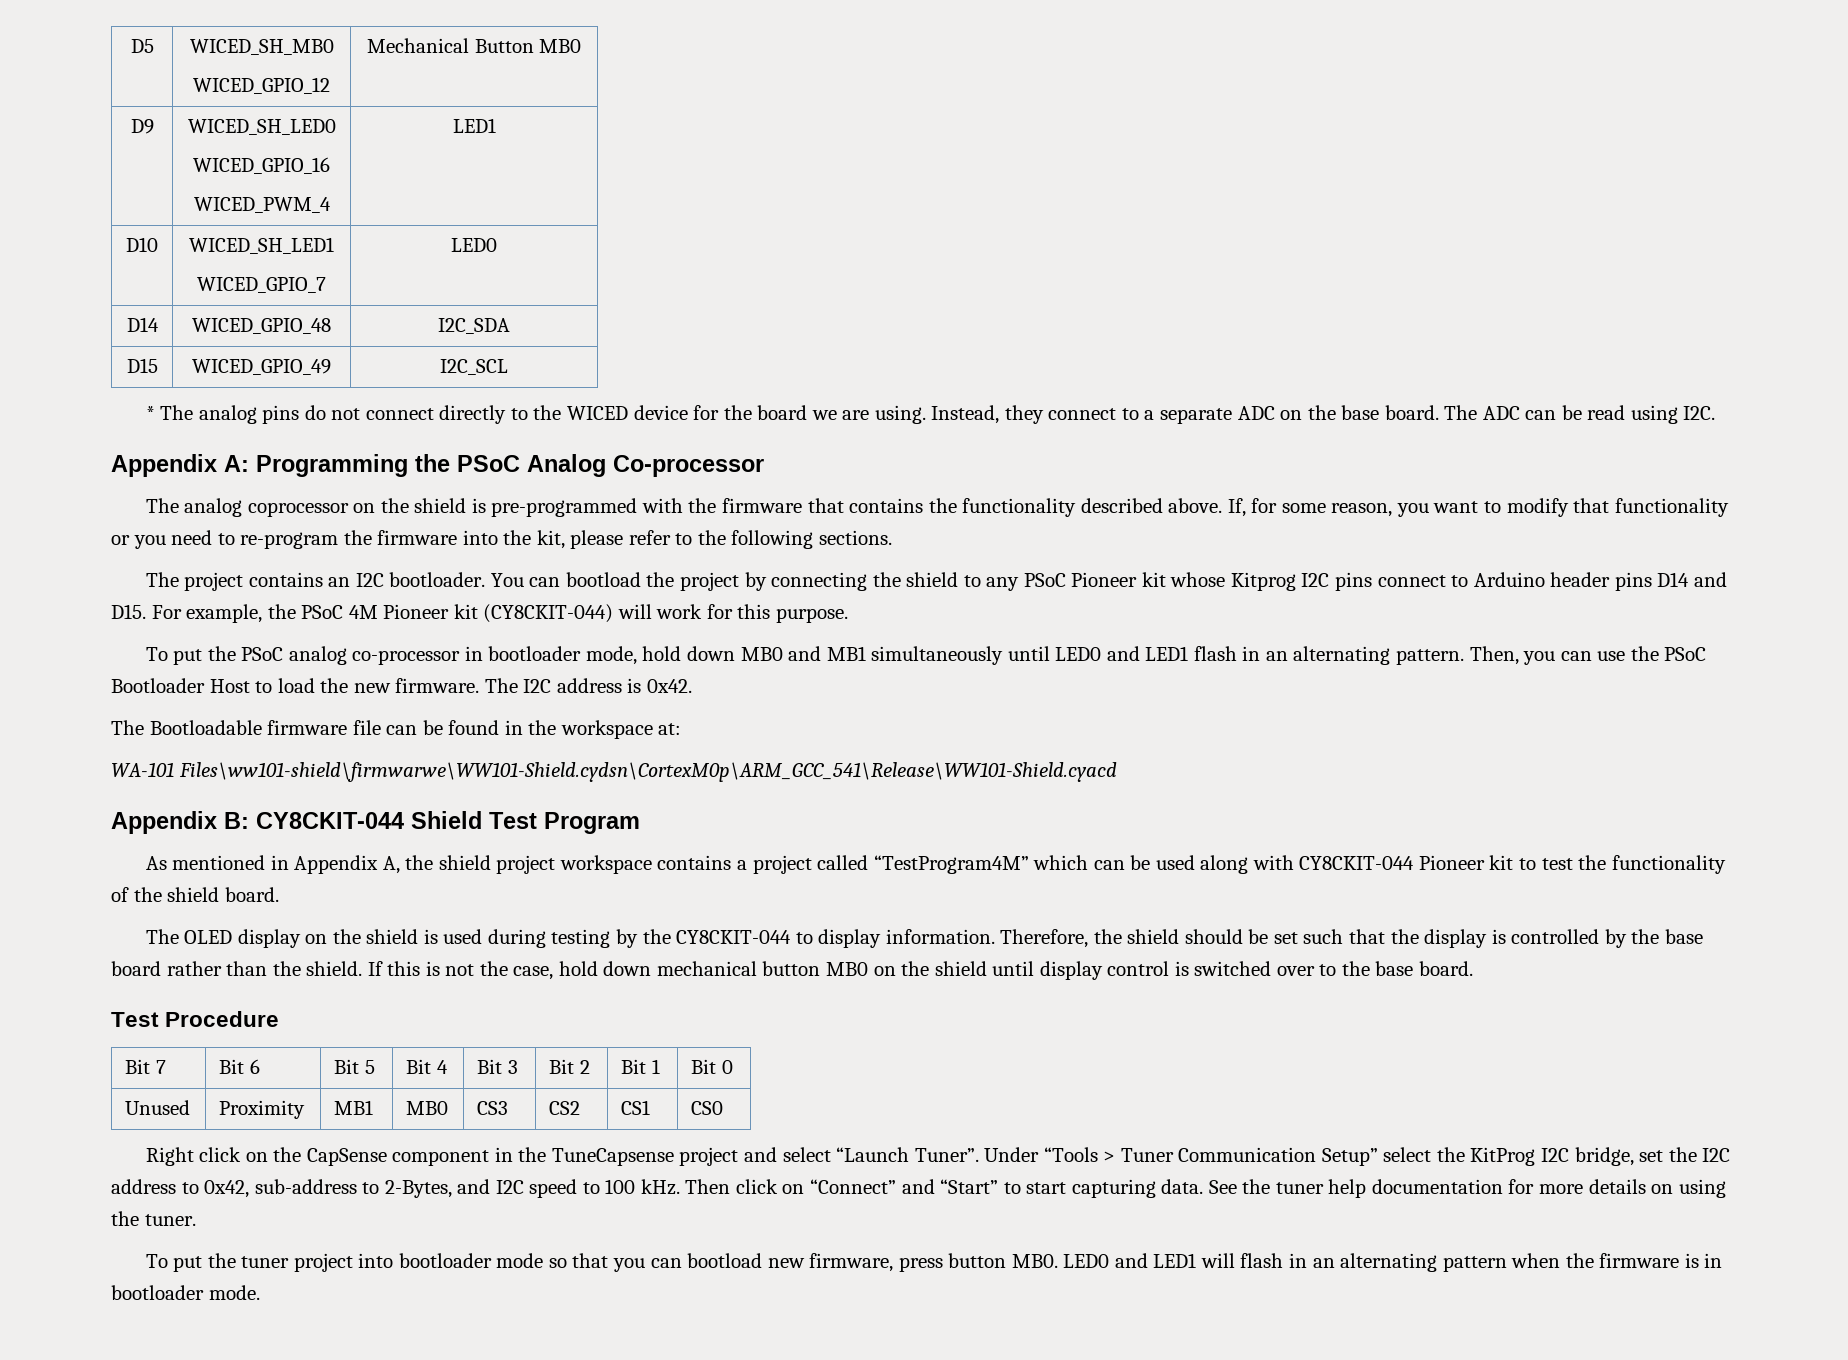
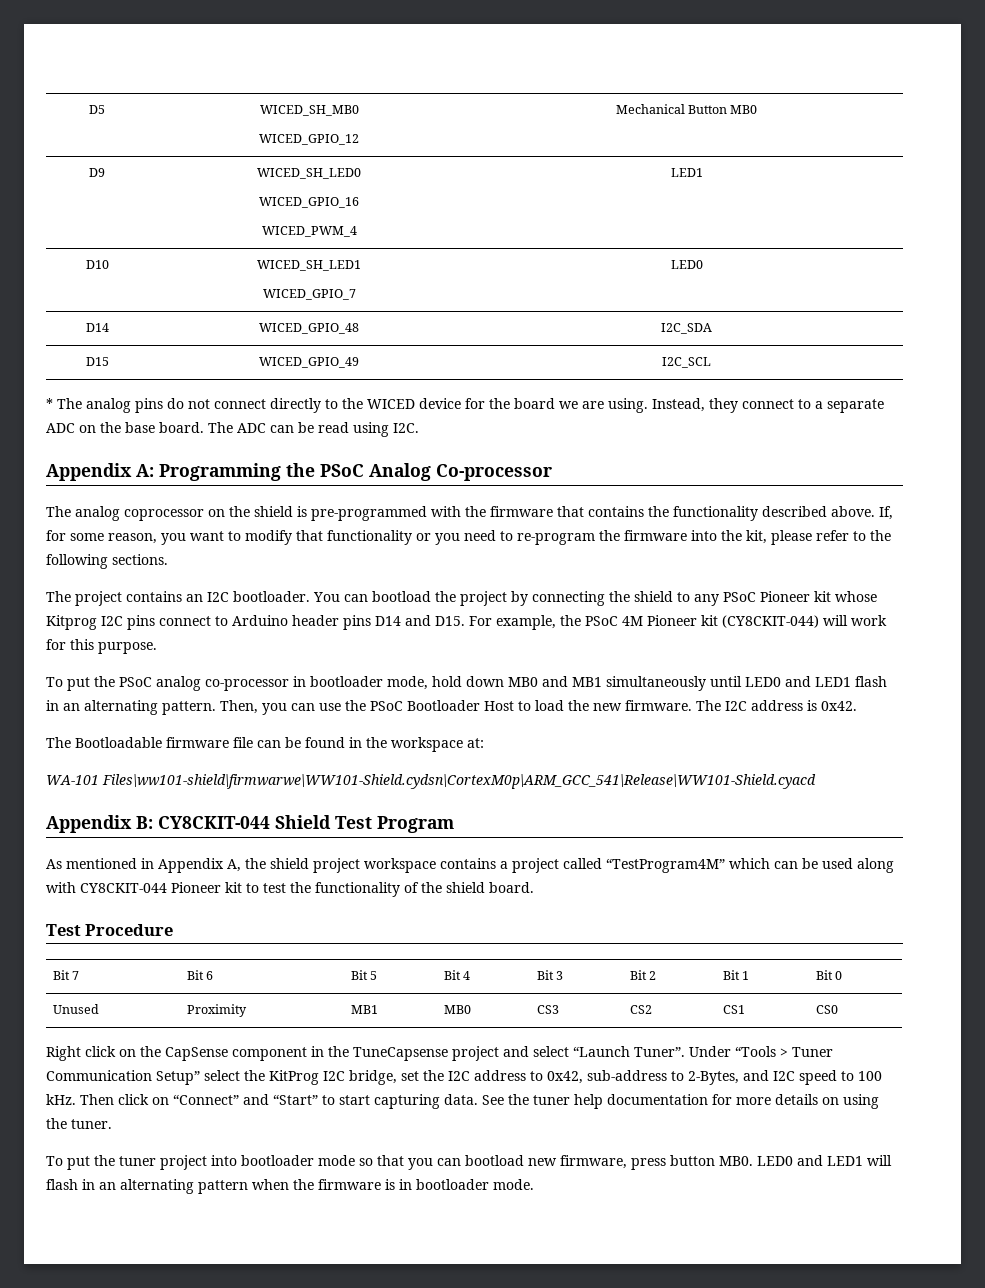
- The OLED display on the shield is used during testing by the CY8CKIT-044 to display information. Therefore, the shield should be set such that the display is controlled by the base board rather than the shield. If this is not the case, hold down mechanical button MB0 on the shield until display control is switched over to the base board.

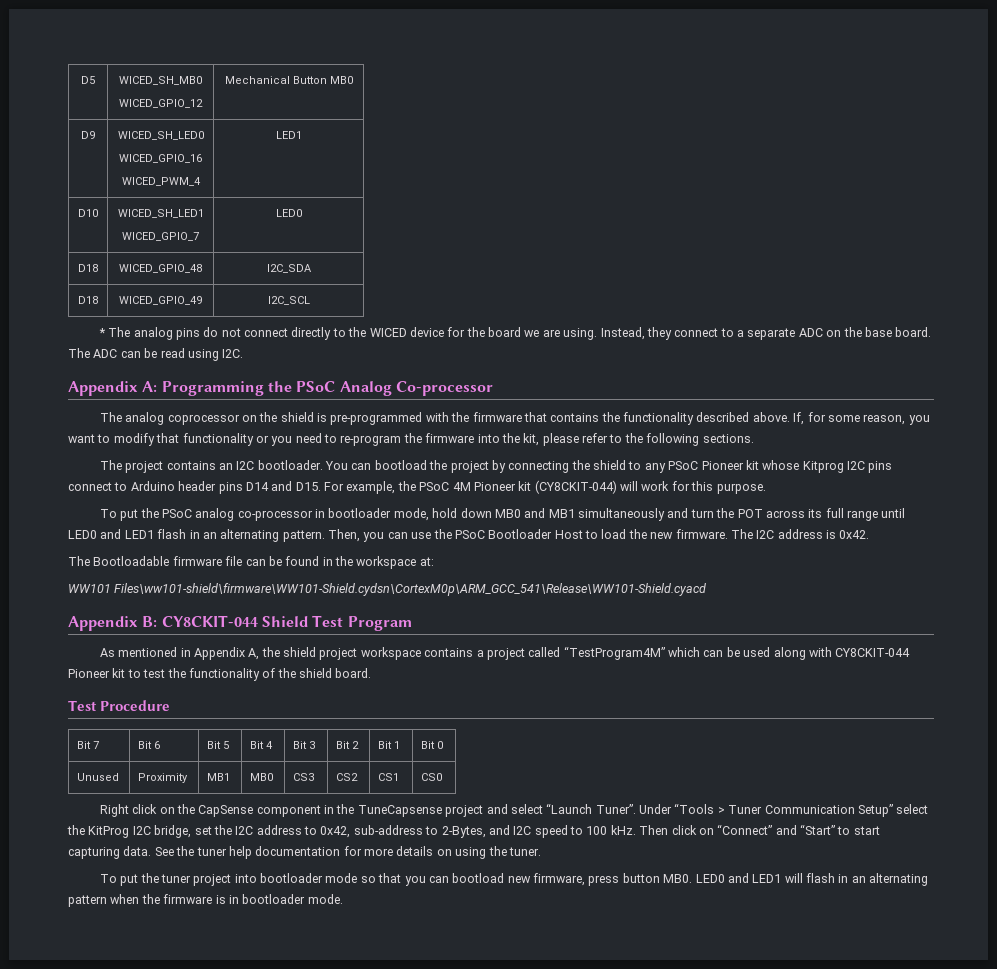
- D14 | WICED_GPIO_48 | I2C_SDA
+ D18 | WICED_GPIO_48 | I2C_SDA
- D15 | WICED_GPIO_49 | I2C_SCL
+ D18 | WICED_GPIO_49 | I2C_SCL
- To put the PSoC analog co-processor in bootloader mode, hold down MB0 and MB1 simultaneously until LED0 and LED1 flash in an alternating pattern.
+ To put the PSoC analog co-processor in bootloader mode, hold down MB0 and MB1 simultaneously and turn the POT across its full range until LED0 and LED1 flash in an alternating pattern.
- WA-101 Files\ww101-shield\firmwarwe\WW101-Shield.cydsn\CortexM0p\ARM_GCC_541\Release\WW101-Shield.cyacd
+ WW101 Files\ww101-shield\firmware\WW101-Shield.cydsn\CortexM0p\ARM_GCC_541\Release\WW101-Shield.cyacd

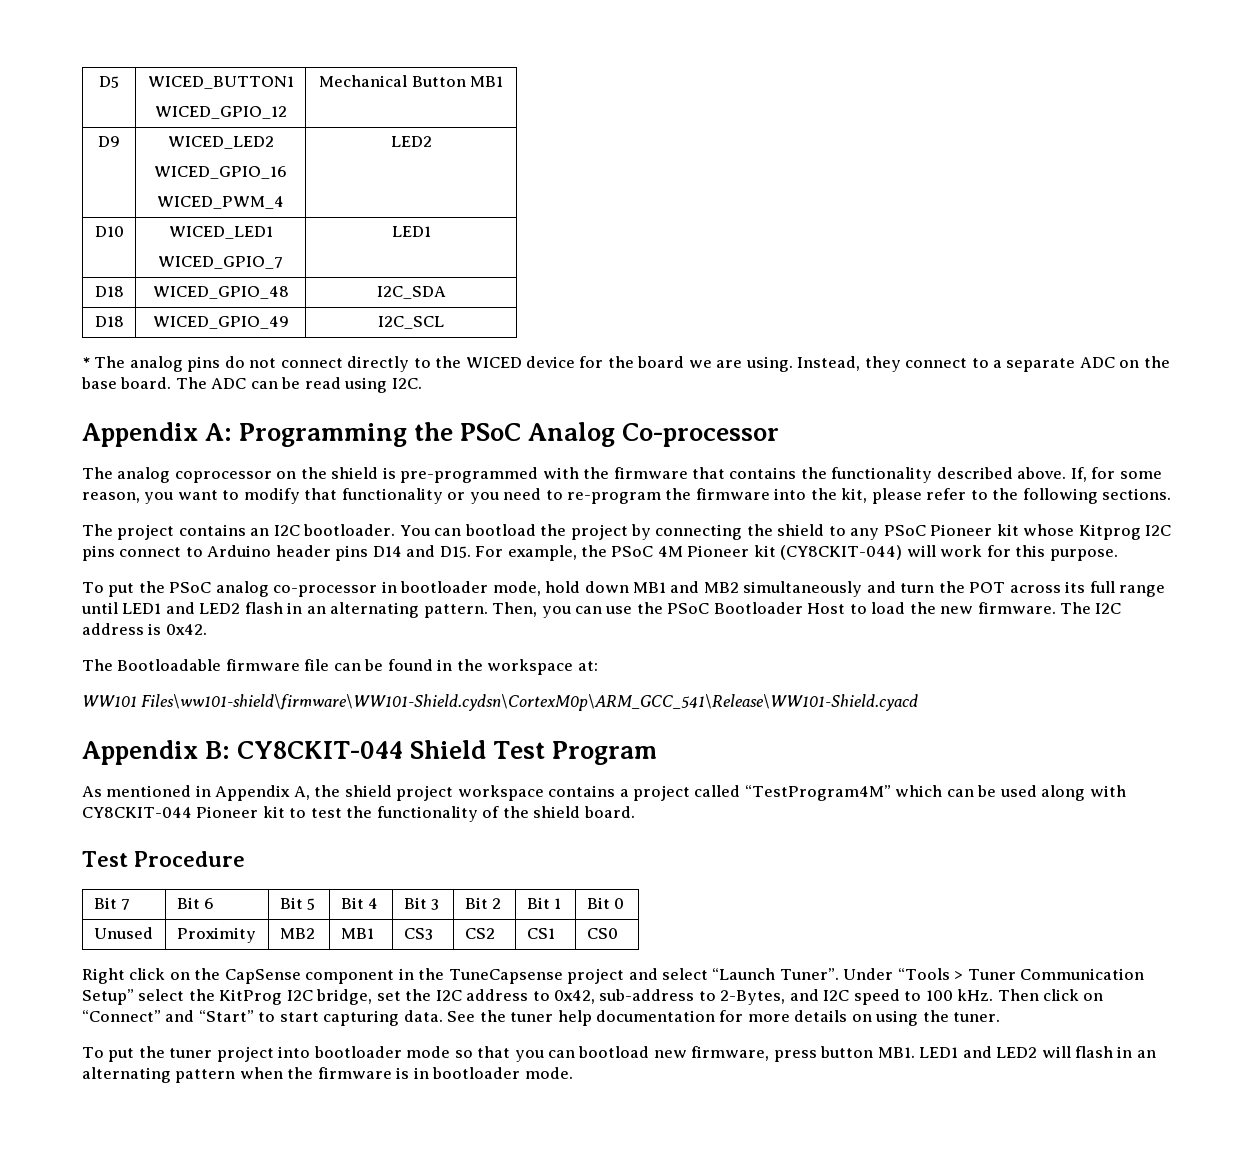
- D5 | WICED_SH_MB0
- WICED_GPIO_12 | Mechanical Button MB0
+ D5 | WICED_BUTTON1
+ WICED_GPIO_12 | Mechanical Button MB1
- D9 | WICED_SH_LED0
+ D9 | WICED_LED2
  WICED_GPIO_16
- WICED_PWM_4 | LED1
+ WICED_PWM_4 | LED2
- D10 | WICED_SH_LED1
- WICED_GPIO_7 | LED0
+ D10 | WICED_LED1
+ WICED_GPIO_7 | LED1
- To put the PSoC analog co-processor in bootloader mode, hold down MB0 and MB1 simultaneously and turn the POT across its full range until LED0 and LED1 flash in an alternating pattern.
+ To put the PSoC analog co-processor in bootloader mode, hold down MB1 and MB2 simultaneously and turn the POT across its full range until LED1 and LED2 flash in an alternating pattern.
- Unused | Proximity | MB1 | MB0 | CS3 | CS2 | CS1 | CS0
+ Unused | Proximity | MB2 | MB1 | CS3 | CS2 | CS1 | CS0
- To put the tuner project into bootloader mode so that you can bootload new firmware, press button MB0. LED0 and LED1 will flash in an alternating pattern when the firmware is in bootloader mode.
+ To put the tuner project into bootloader mode so that you can bootload new firmware, press button MB1. LED1 and LED2 will flash in an alternating pattern when the firmware is in bootloader mode.

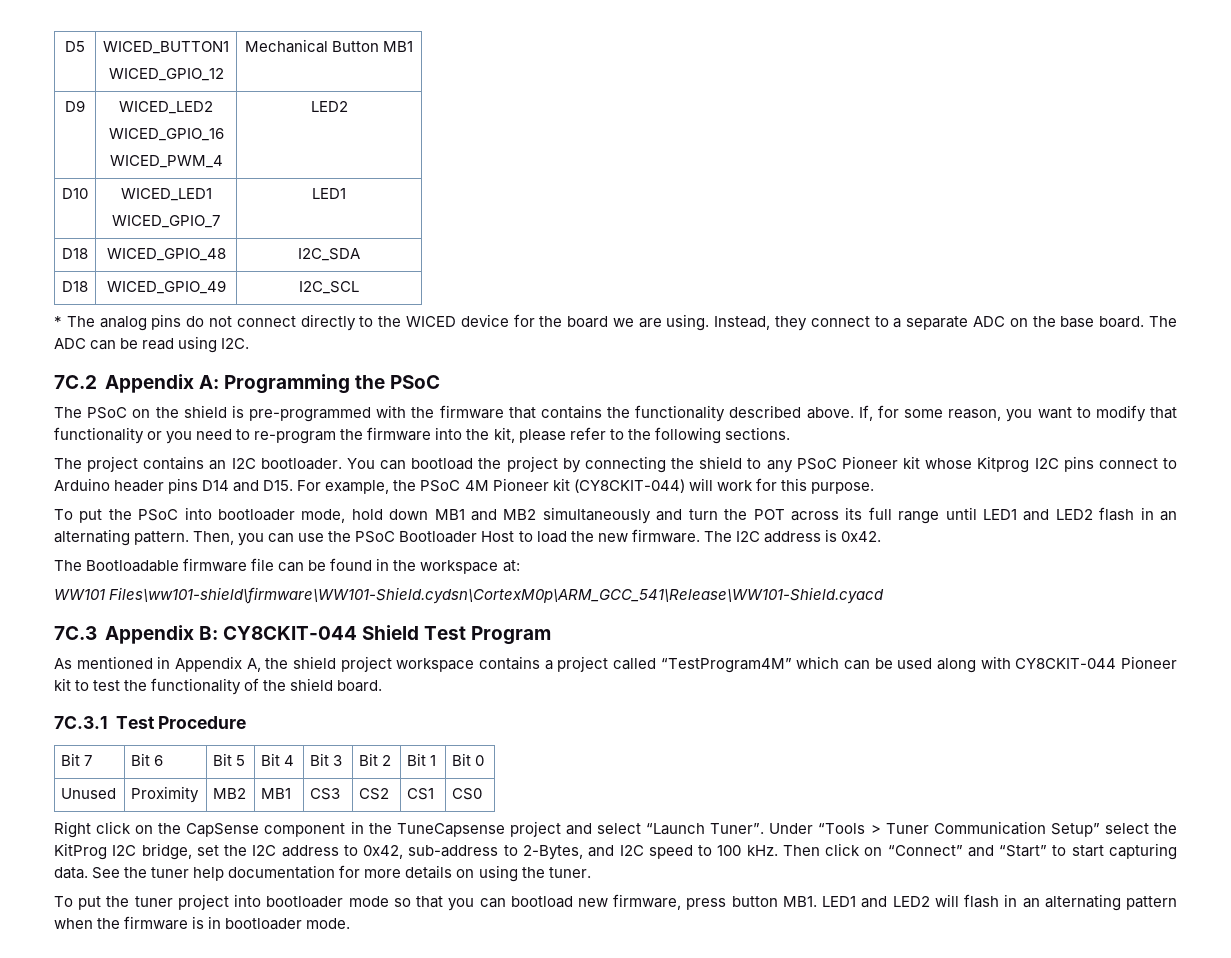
- Appendix A: Programming the PSoC Analog Co-processor
- The analog coprocessor on the shield is pre-programmed with the firmware that contains the functionality described above.
+ 7C.2 Appendix A: Programming the PSoC
+ The PSoC on the shield is pre-programmed with the firmware that contains the functionality described above.
- To put the PSoC analog co-processor in bootloader mode, hold down MB1 and MB2 simultaneously and turn the POT across its full range until LED1 and LED2 flash in an alternating pattern.
+ To put the PSoC into bootloader mode, hold down MB1 and MB2 simultaneously and turn the POT across its full range until LED1 and LED2 flash in an alternating pattern.
- Appendix B: CY8CKIT-044 Shield Test Program
+ 7C.3 Appendix B: CY8CKIT-044 Shield Test Program
- Test Procedure
+ 7C.3.1 Test Procedure

